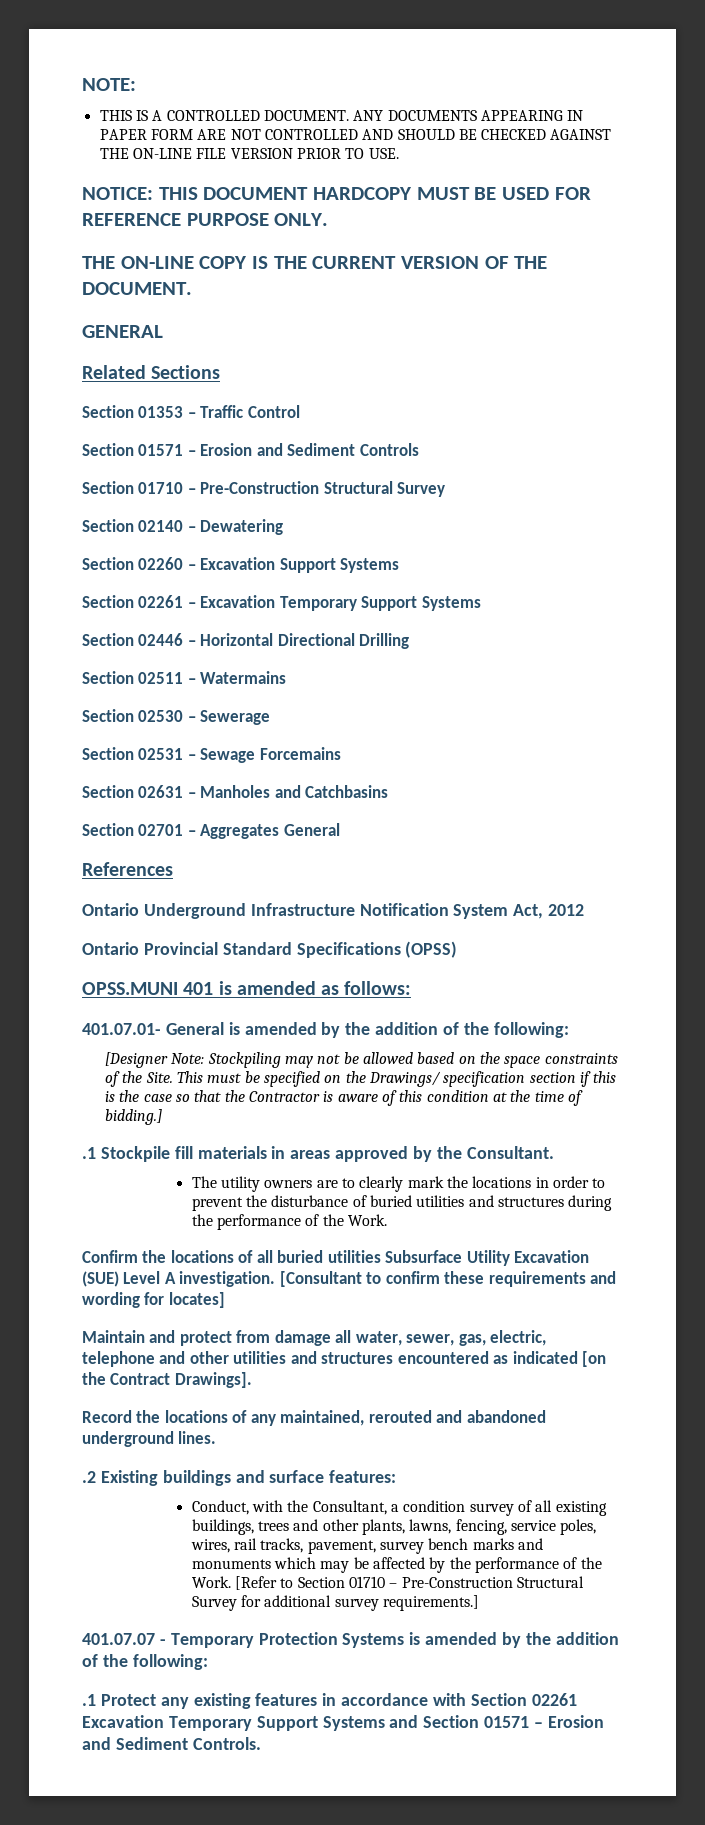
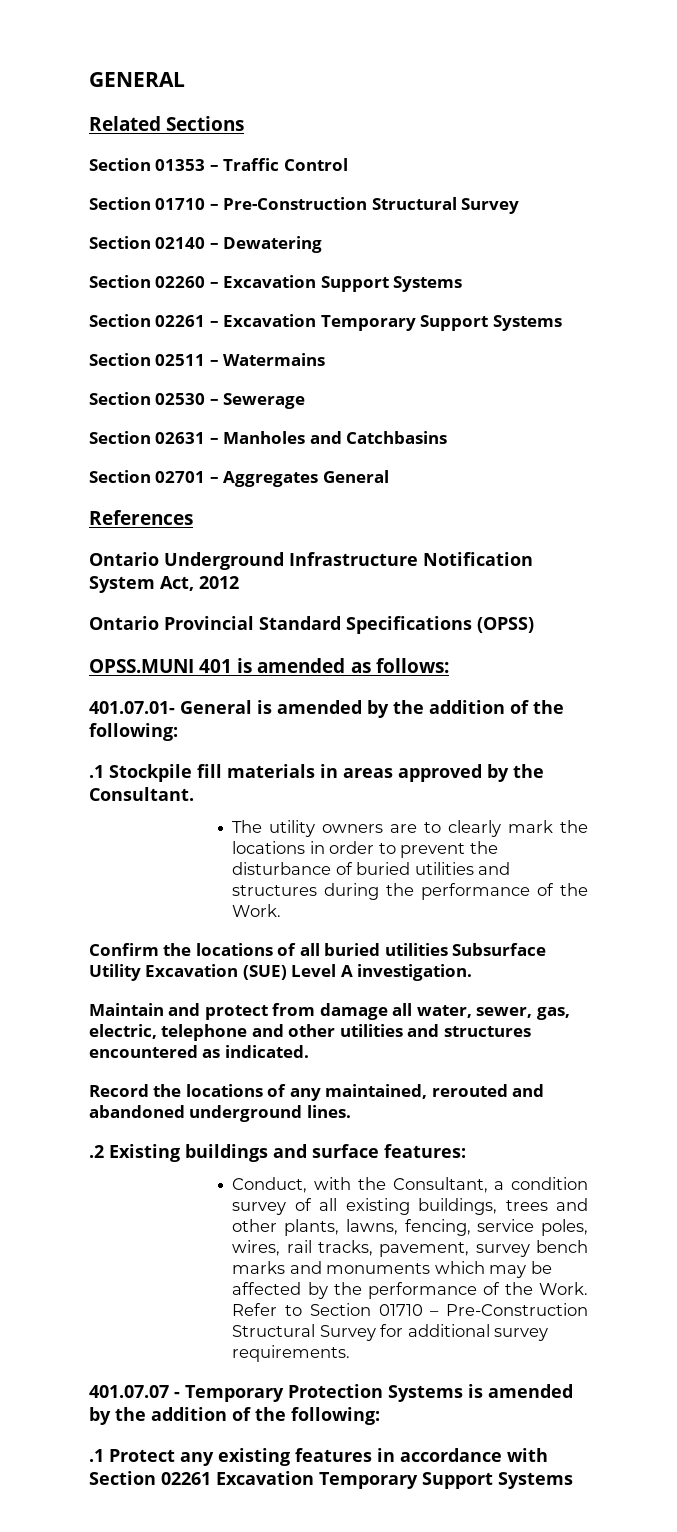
- NOTE:
- THIS IS A CONTROLLED DOCUMENT. ANY DOCUMENTS APPEARING IN PAPER FORM ARE NOT CONTROLLED AND SHOULD BE CHECKED AGAINST THE ON-LINE FILE VERSION PRIOR TO USE.
- NOTICE: THIS DOCUMENT HARDCOPY MUST BE USED FOR REFERENCE PURPOSE ONLY.
- THE ON-LINE COPY IS THE CURRENT VERSION OF THE DOCUMENT.
- Section 01571 – Erosion and Sediment Controls
- Section 02446 – Horizontal Directional Drilling
- Section 02531 – Sewage Forcemains
- [Designer Note: Stockpiling may not be allowed based on the space constraints of the Site. This must be specified on the Drawings/ specification section if this is the case so that the Contractor is aware of this condition at the time of bidding.]
- [Consultant to confirm these requirements and wording for locates]
- Maintain and protect from damage all water, sewer, gas, electric, telephone and other utilities and structures encountered as indicated [on the Contract Drawings].
+ Maintain and protect from damage all water, sewer, gas, electric, telephone and other utilities and structures encountered as indicated.
- [Refer to Section 01710 – Pre-Construction Structural Survey for additional survey requirements.]
+ Refer to Section 01710 – Pre-Construction Structural Survey for additional survey requirements.
- .1 Protect any existing features in accordance with Section 02261 Excavation Temporary Support Systems and Section 01571 – Erosion and Sediment Controls.
+ .1 Protect any existing features in accordance with Section 02261 Excavation Temporary Support Systems

